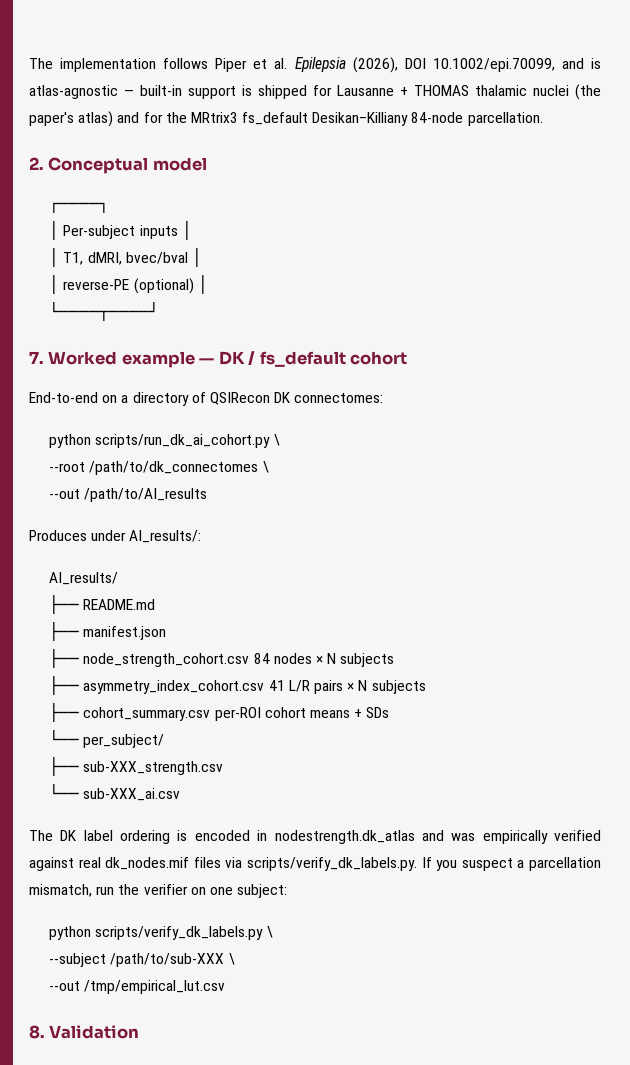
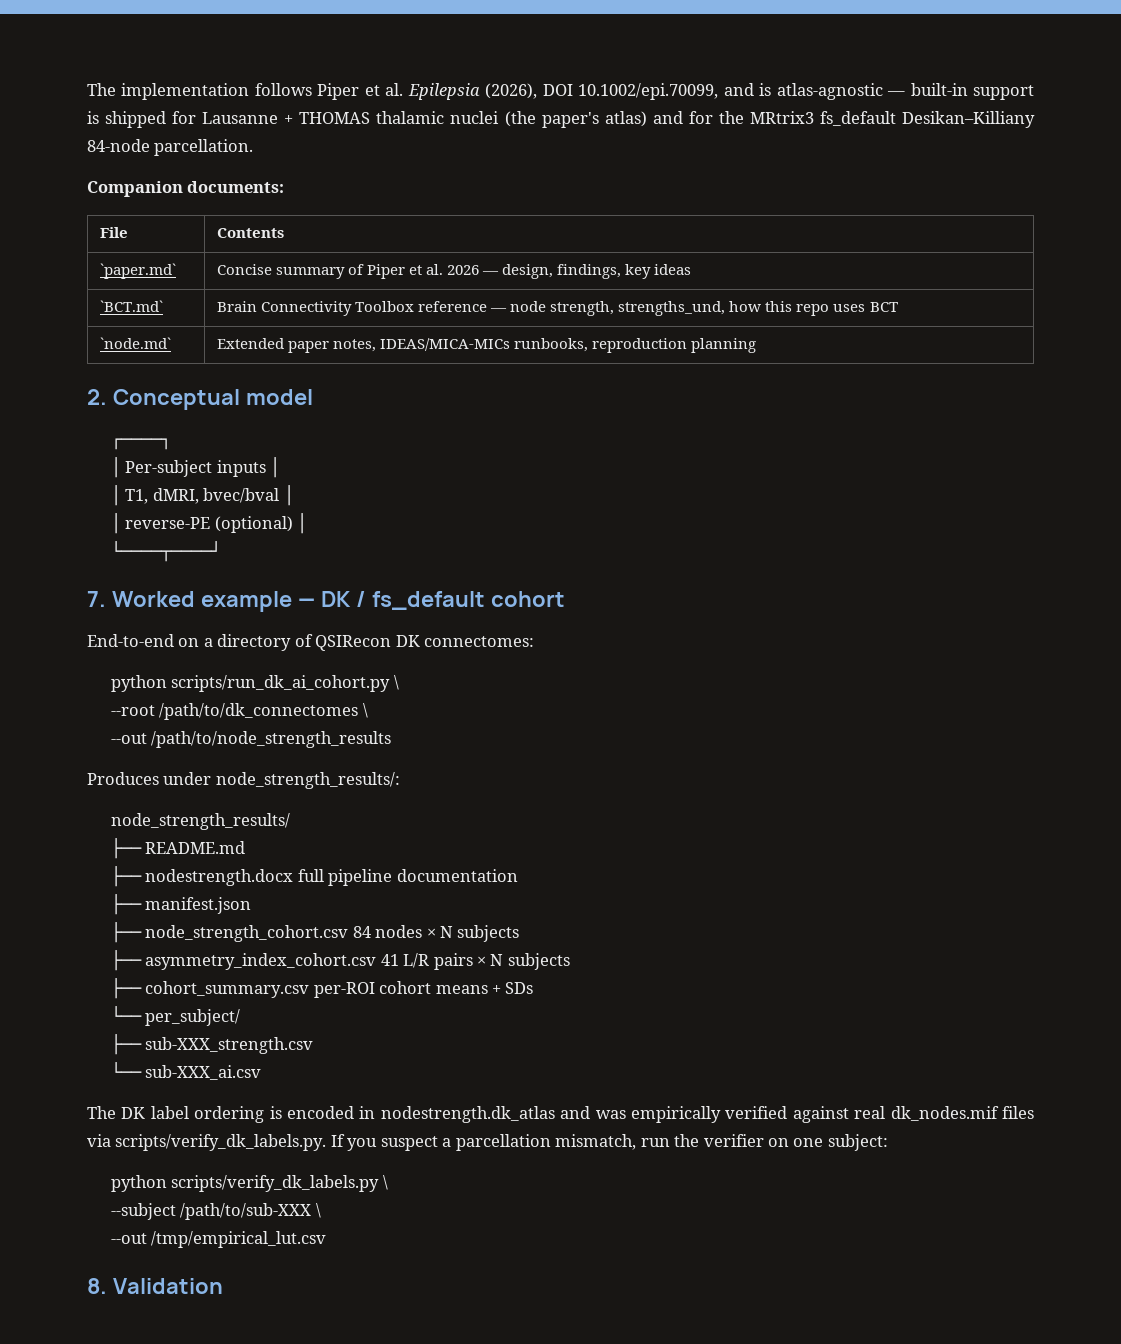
+ Companion documents:
+ File | Contents
+ `paper.md` | Concise summary of Piper et al. 2026 — design, findings, key ideas
+ `BCT.md` | Brain Connectivity Toolbox reference — node strength, strengths_und, how this repo uses BCT
+ `node.md` | Extended paper notes, IDEAS/MICA-MICs runbooks, reproduction planning
- --out /path/to/AI_results
+ --out /path/to/node_strength_results
- Produces under AI_results/:
- AI_results/
+ Produces under node_strength_results/:
+ node_strength_results/
+ ├── nodestrength.docx full pipeline documentation

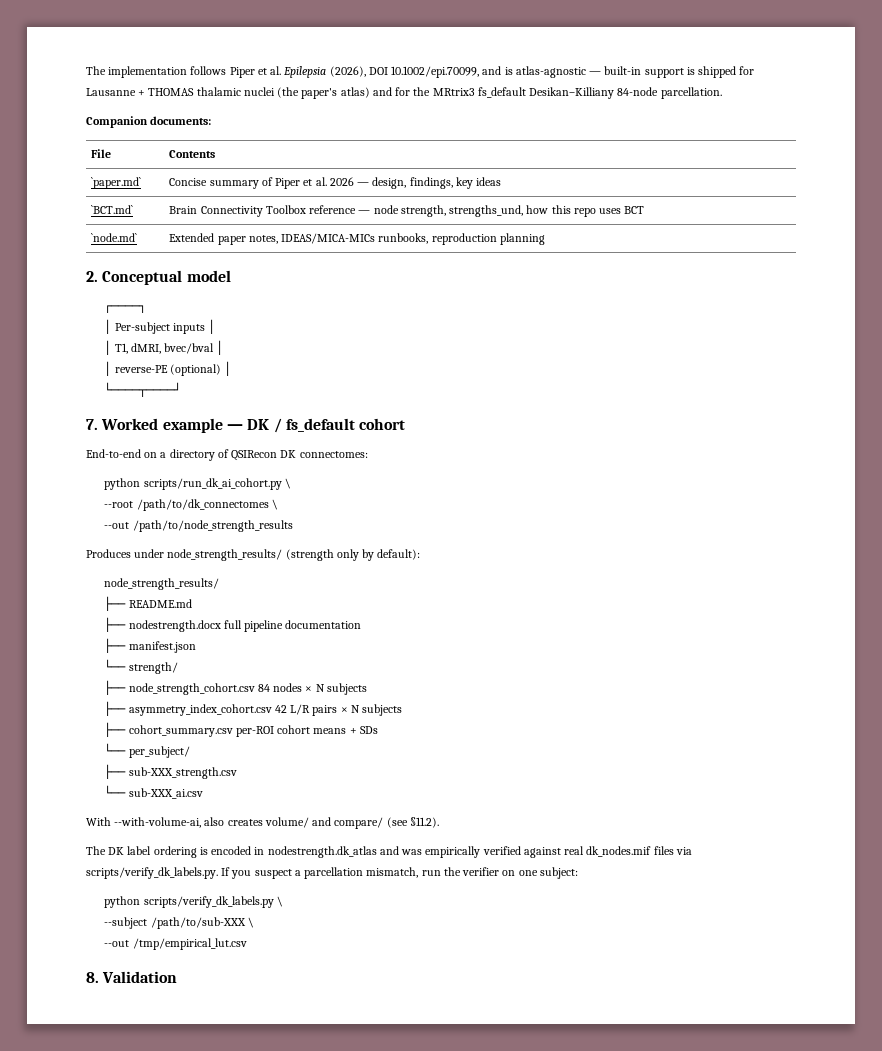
- Produces under node_strength_results/:
+ Produces under node_strength_results/ (strength only by default):
+ └── strength/
- ├── asymmetry_index_cohort.csv 41 L/R pairs × N subjects
+ ├── asymmetry_index_cohort.csv 42 L/R pairs × N subjects
+ With --with-volume-ai, also creates volume/ and compare/ (see §11.2).

